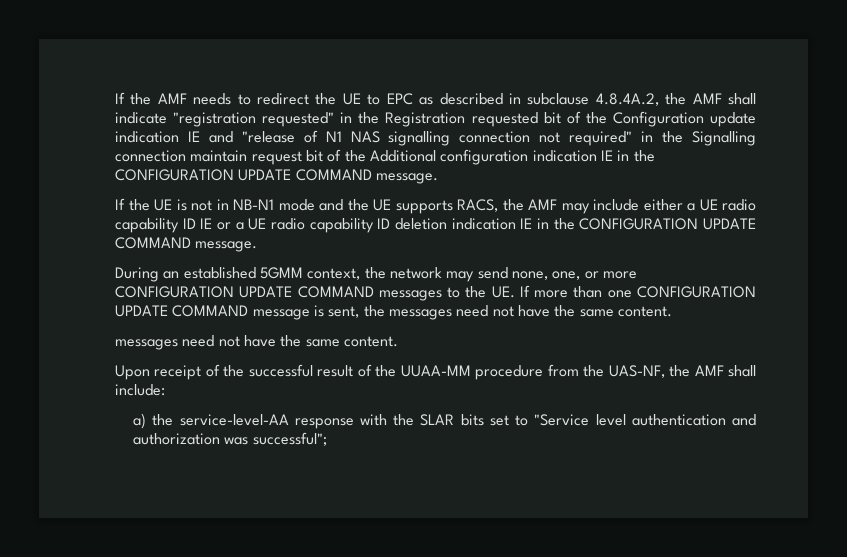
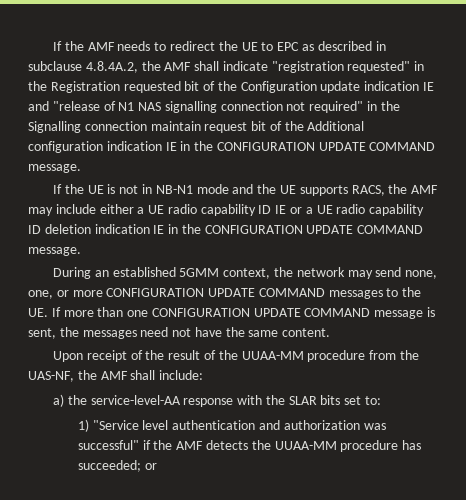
  During an established 5GMM context, the network may send none, one, or more CONFIGURATION UPDATE COMMAND messages to the UE. If more than one CONFIGURATION UPDATE COMMAND message is sent, the messages need not have the same content.
- messages need not have the same content.
- Upon receipt of the successful result of the UUAA-MM procedure from the UAS-NF, the AMF shall include:
+ Upon receipt of the result of the UUAA-MM procedure from the UAS-NF, the AMF shall include:
- a) the service-level-AA response with the SLAR bits set to "Service level authentication and authorization was successful";
+ a) the service-level-AA response with the SLAR bits set to:
+ 1) "Service level authentication and authorization was successful" if the AMF detects the UUAA-MM procedure has succeeded; or

